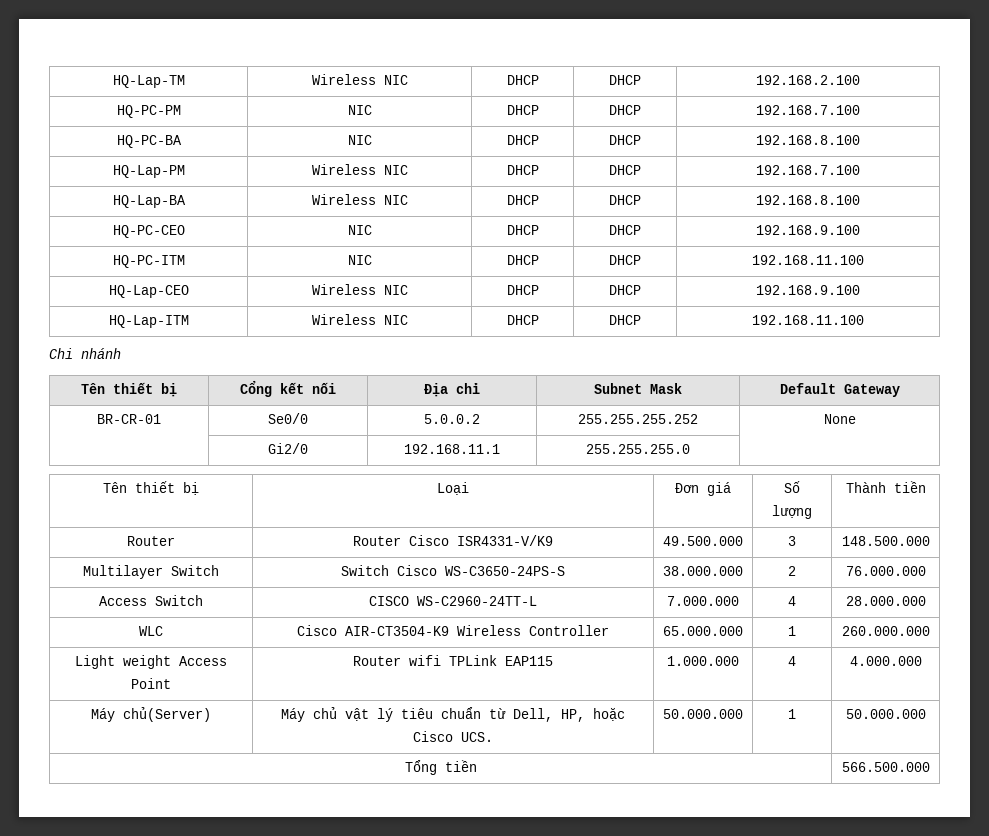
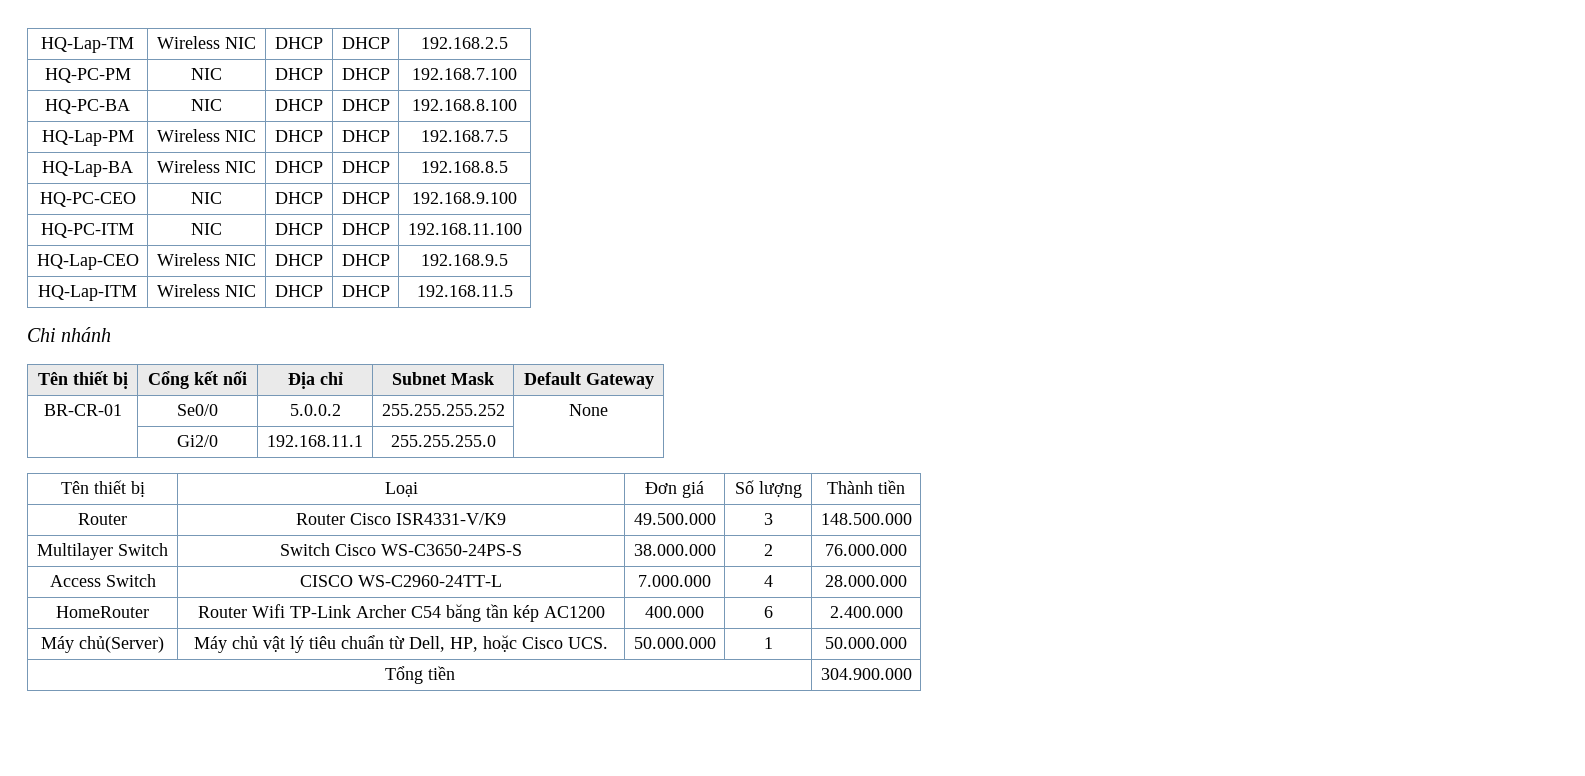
- HQ-Lap-TM | Wireless NIC | DHCP | DHCP | 192.168.2.100
+ HQ-Lap-TM | Wireless NIC | DHCP | DHCP | 192.168.2.5
- HQ-Lap-PM | Wireless NIC | DHCP | DHCP | 192.168.7.100
+ HQ-Lap-PM | Wireless NIC | DHCP | DHCP | 192.168.7.5
- HQ-Lap-BA | Wireless NIC | DHCP | DHCP | 192.168.8.100
+ HQ-Lap-BA | Wireless NIC | DHCP | DHCP | 192.168.8.5
- HQ-Lap-CEO | Wireless NIC | DHCP | DHCP | 192.168.9.100
+ HQ-Lap-CEO | Wireless NIC | DHCP | DHCP | 192.168.9.5
- HQ-Lap-ITM | Wireless NIC | DHCP | DHCP | 192.168.11.100
+ HQ-Lap-ITM | Wireless NIC | DHCP | DHCP | 192.168.11.5
- WLC | Cisco AIR-CT3504-K9 Wireless Controller | 65.000.000 | 1 | 260.000.000
- Light weight Access Point | Router wifi TPLink EAP115 | 1.000.000 | 4 | 4.000.000
+ HomeRouter | Router Wifi TP-Link Archer C54 băng tần kép AC1200 | 400.000 | 6 | 2.400.000
- Tổng tiền | 566.500.000
+ Tổng tiền | 304.900.000

